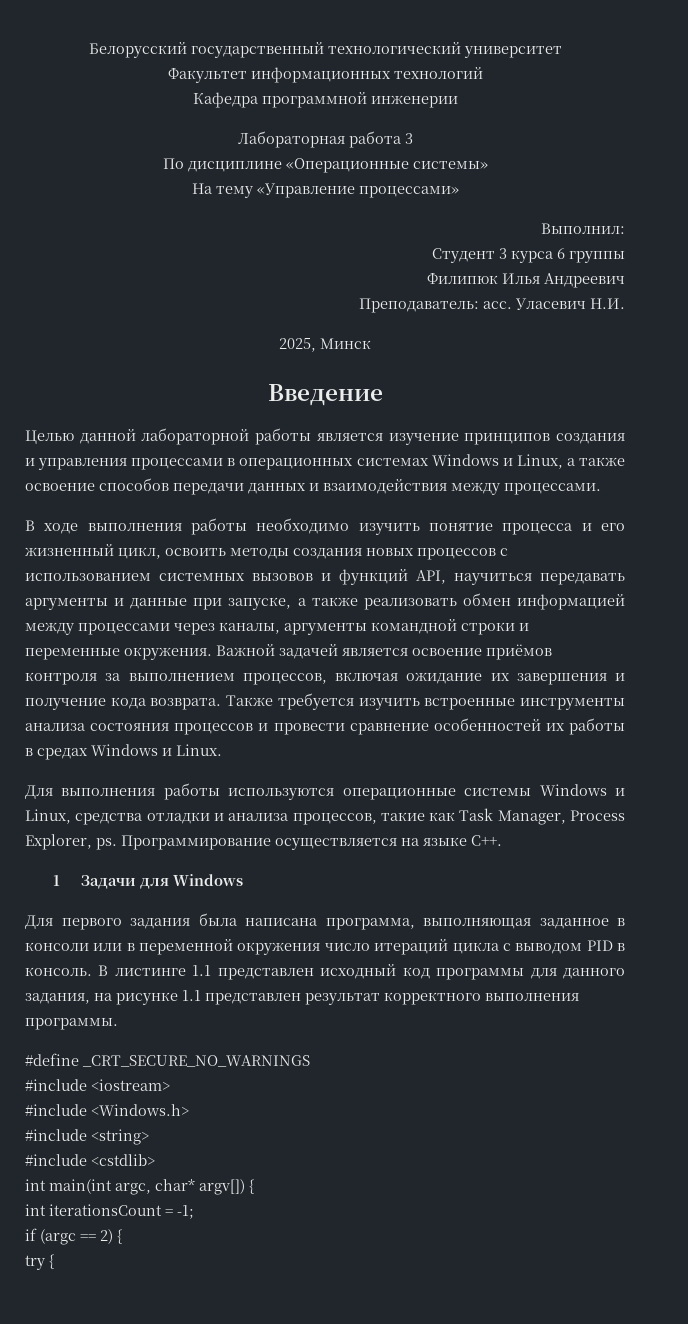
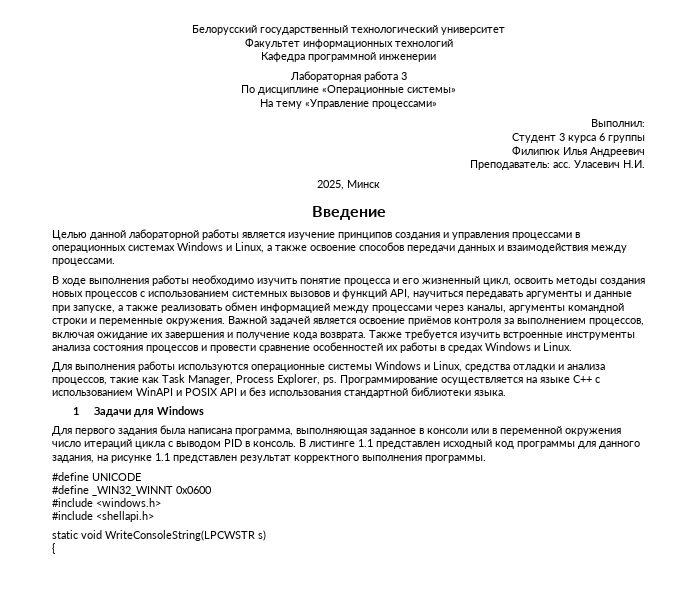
- Программирование осуществляется на языке C++.
+ Программирование осуществляется на языке С++ с использованием WinAPI и POSIX API и без использования стандартной библиотеки языка.
- #define _CRT_SECURE_NO_WARNINGS
- #include <iostream>
- #include <Windows.h>
- #include <string>
- #include <cstdlib>
- int main(int argc, char* argv[]) {
- int iterationsCount = -1;
- if (argc == 2) {
- try {
+ #define UNICODE
+ #define _WIN32_WINNT 0x0600
+ #include <windows.h>
+ #include <shellapi.h>
+ static void WriteConsoleString(LPCWSTR s)
+ {

